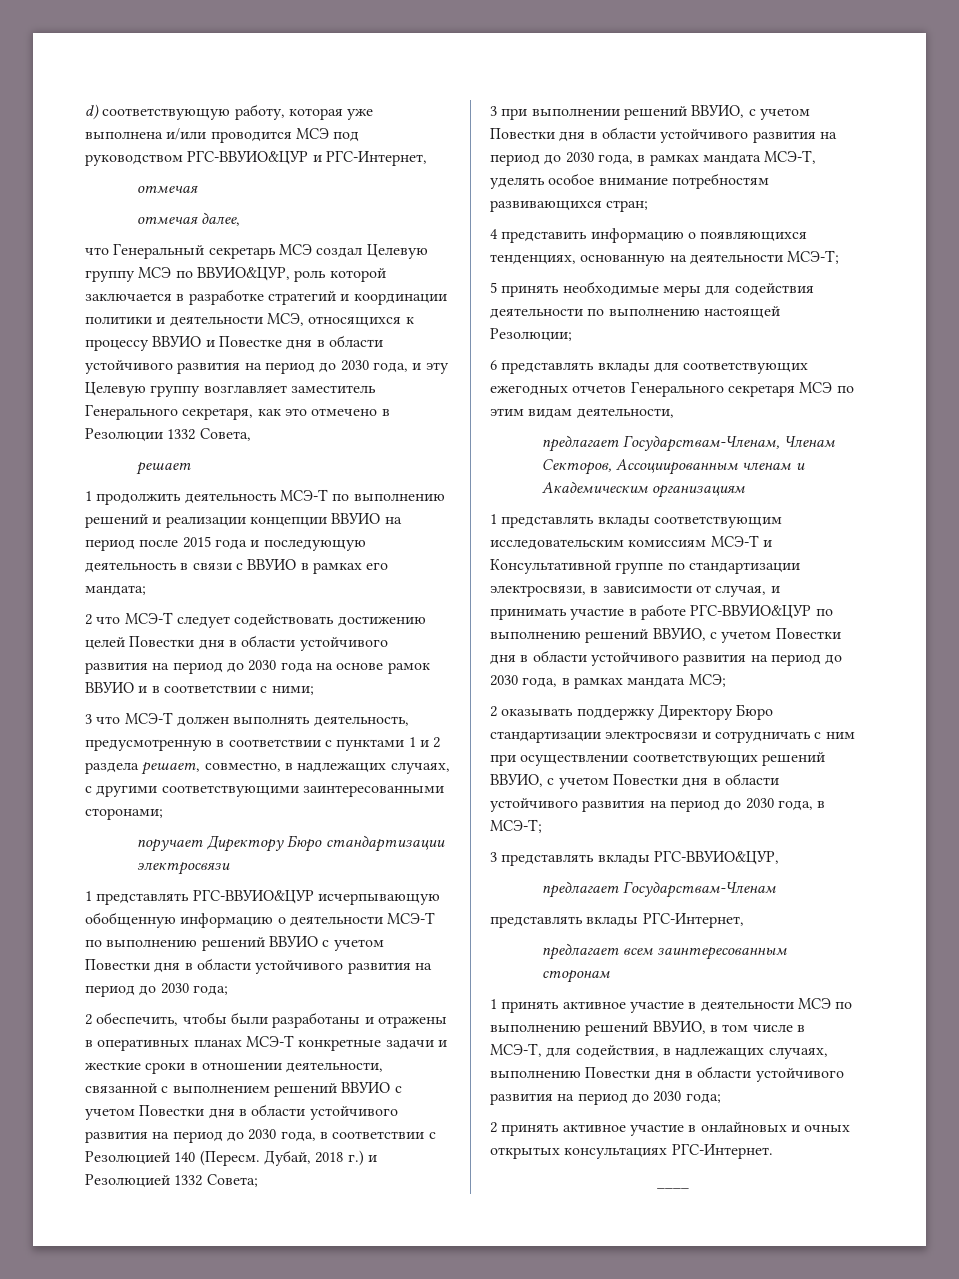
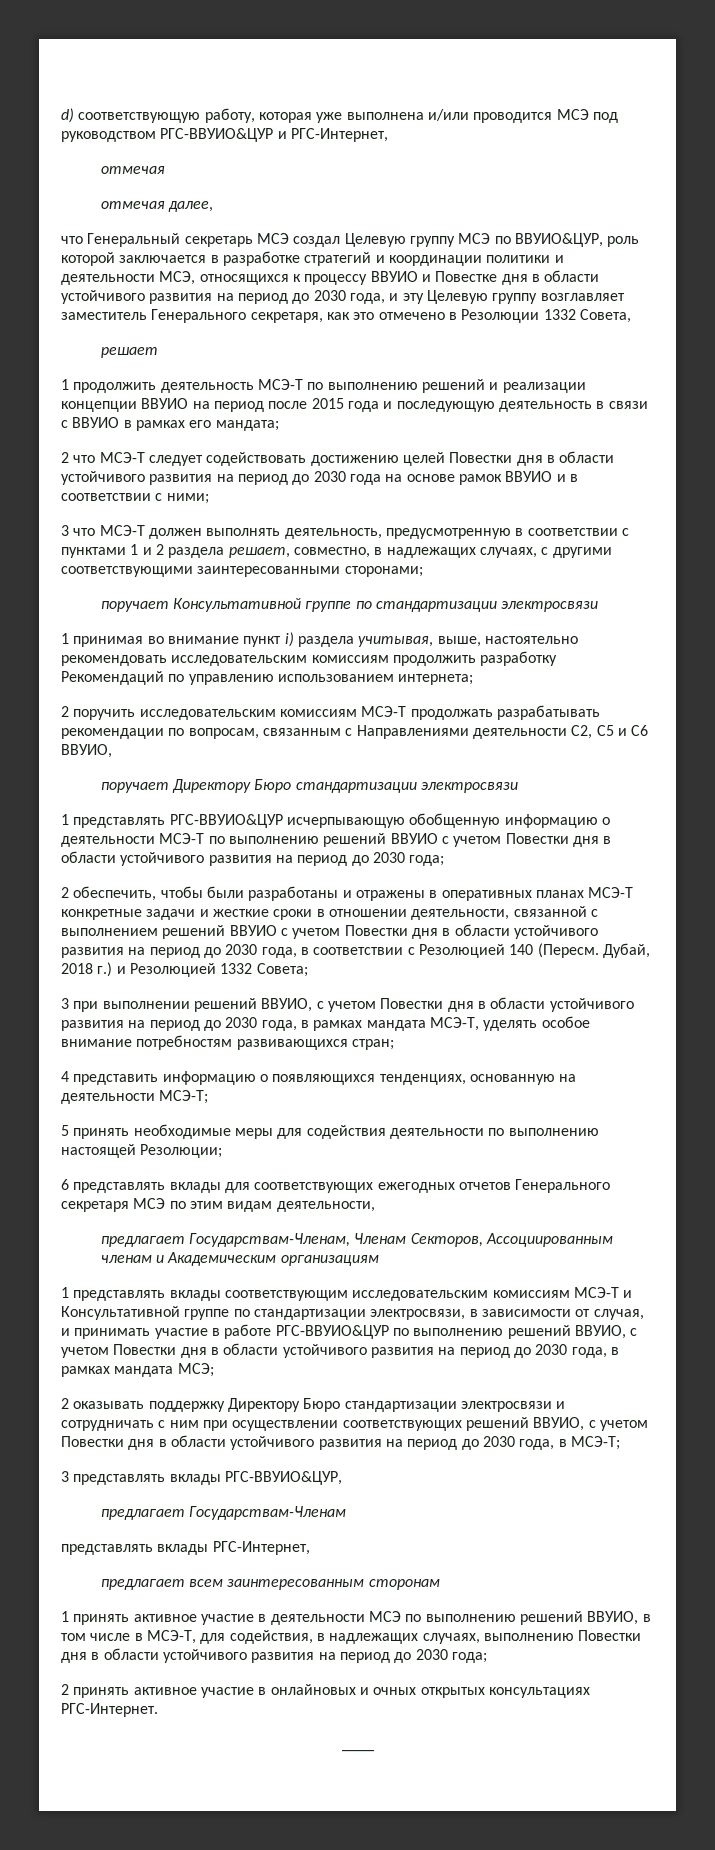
+ поручает Консультативной группе по стандартизации электросвязи
+ 1 принимая во внимание пункт i) раздела учитывая, выше, настоятельно рекомендовать исследовательским комиссиям продолжить разработку Рекомендаций по управлению использованием интернета;
+ 2 поручить исследовательским комиссиям МСЭ-Т продолжать разрабатывать рекомендации по вопросам, связанным с Направлениями деятельности C2, C5 и C6 ВВУИО,

